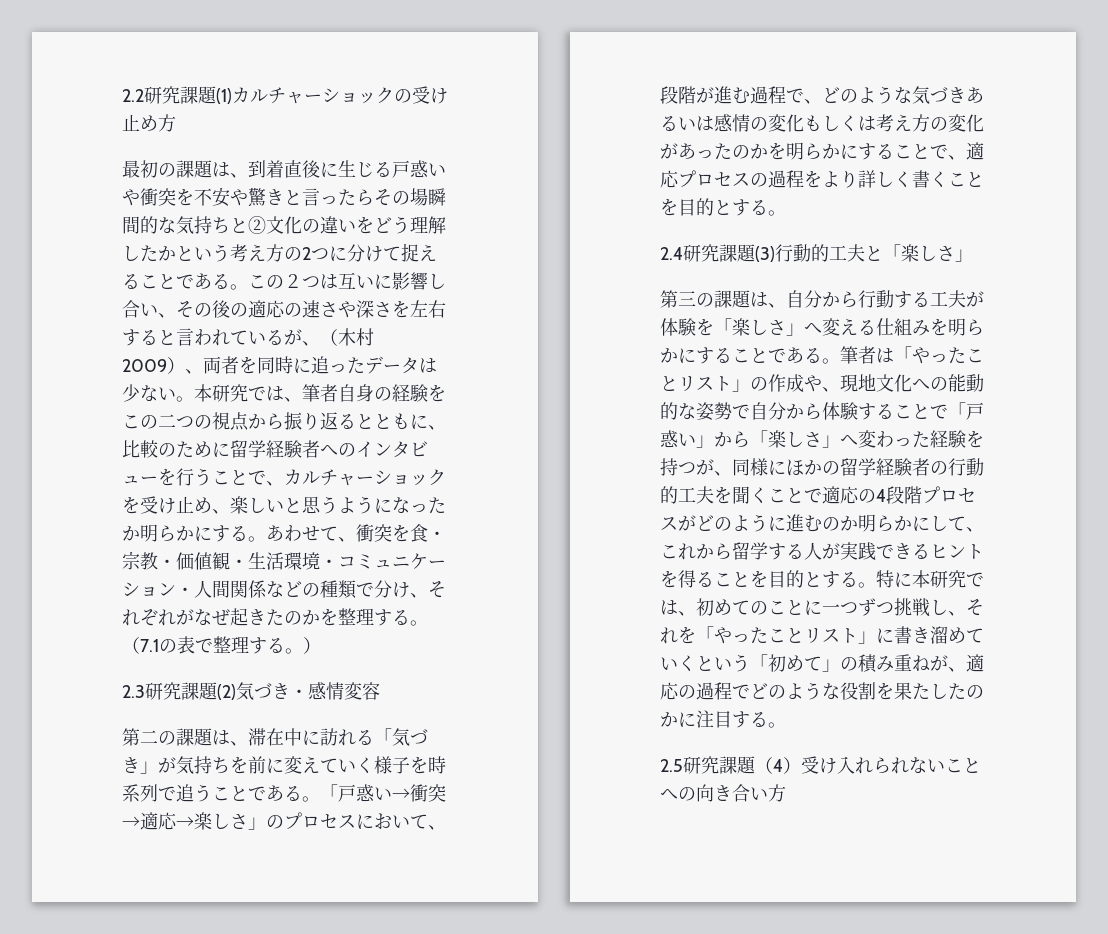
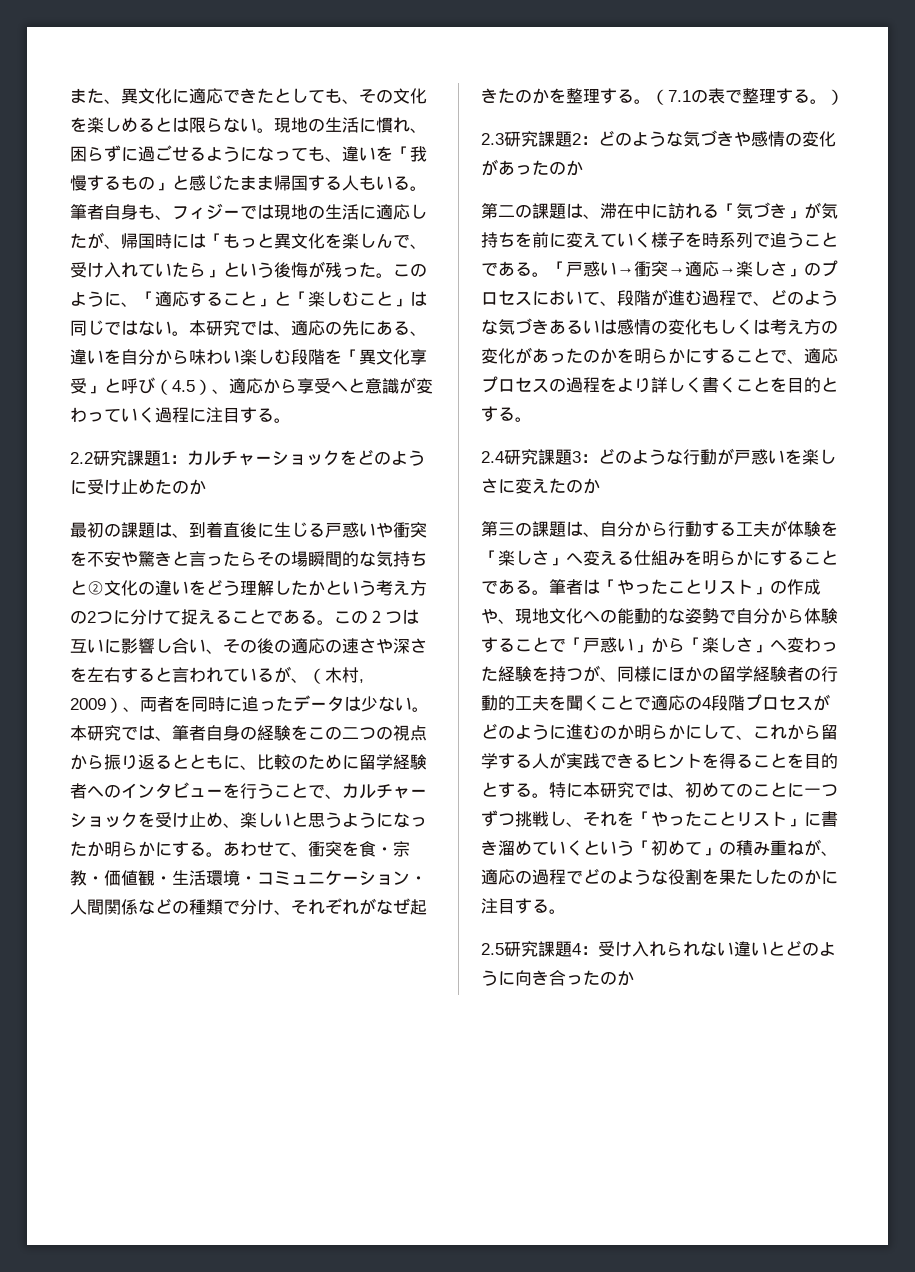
+ また、異文化に適応できたとしても、その文化を楽しめるとは限らない。現地の生活に慣れ、困らずに過ごせるようになっても、違いを「我慢するもの」と感じたまま帰国する人もいる。筆者自身も、フィジーでは現地の生活に適応したが、帰国時には「もっと異文化を楽しんで、受け入れていたら」という後悔が残った。このように、「適応すること」と「楽しむこと」は同じではない。本研究では、適応の先にある、違いを自分から味わい楽しむ段階を「異文化享受」と呼び（4.5）、適応から享受へと意識が変わっていく過程に注目する。
- 2.2研究課題(1)カルチャーショックの受け止め方
+ 2.2研究課題1：カルチャーショックをどのように受け止めたのか
- この２つは互いに影響し合い、その後の適応の速さや深さを左右すると言われているが、（木村2009）、両者を同時に追ったデータは少ない。
+ この２つは互いに影響し合い、その後の適応の速さや深さを左右すると言われているが、（木村, 2009）、両者を同時に追ったデータは少ない。
- 2.3研究課題(2)気づき・感情変容
+ 2.3研究課題2：どのような気づきや感情の変化があったのか
- 2.4研究課題(3)行動的工夫と「楽しさ」
+ 2.4研究課題3：どのような行動が戸惑いを楽しさに変えたのか
- 2.5研究課題（4）受け入れられないことへの向き合い方
+ 2.5研究課題4：受け入れられない違いとどのように向き合ったのか

